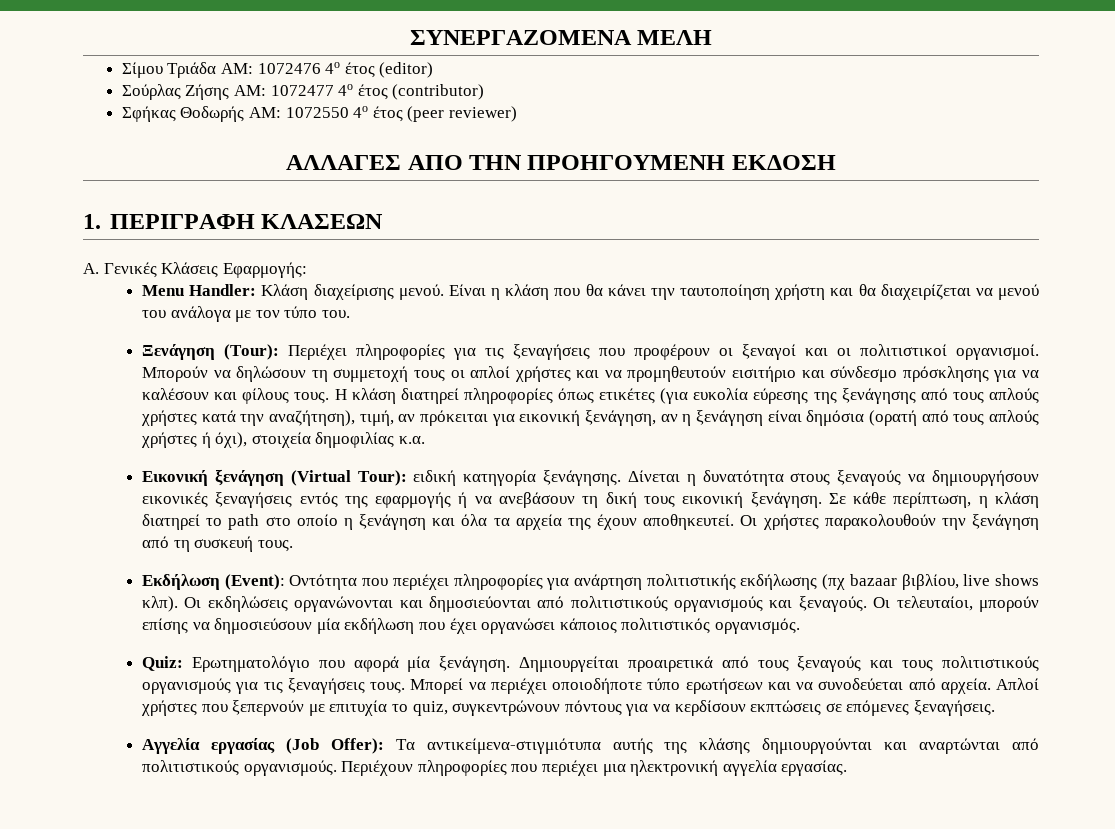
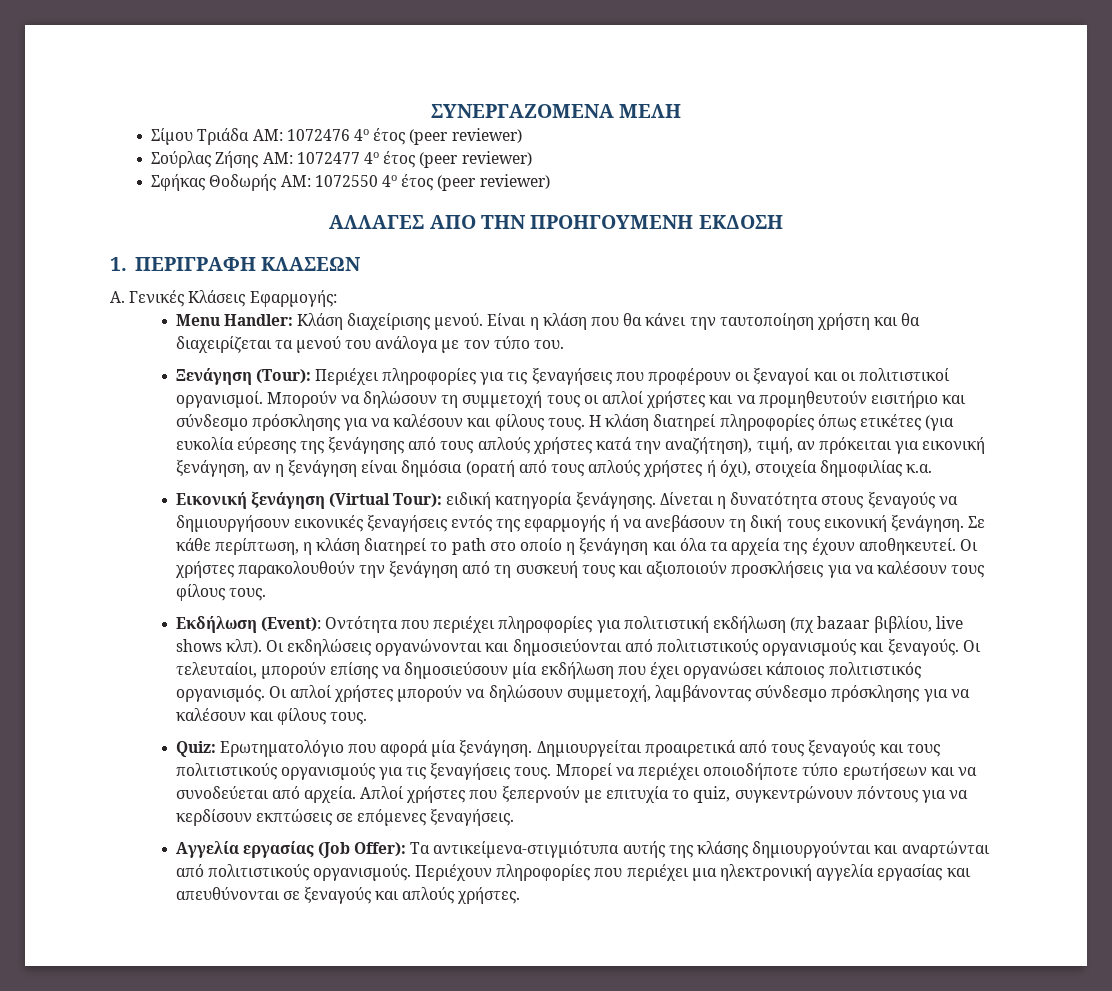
- Σίμου Τριάδα ΑΜ: 1072476 4ο έτος (editor)
+ Σίμου Τριάδα ΑΜ: 1072476 4ο έτος (peer reviewer)
- Σούρλας Ζήσης ΑΜ: 1072477 4ο έτος (contributor)
+ Σούρλας Ζήσης ΑΜ: 1072477 4ο έτος (peer reviewer)
- Είναι η κλάση που θα κάνει την ταυτοποίηση χρήστη και θα διαχειρίζεται να μενού του ανάλογα με τον τύπο του.
+ Είναι η κλάση που θα κάνει την ταυτοποίηση χρήστη και θα διαχειρίζεται τα μενού του ανάλογα με τον τύπο του.
- Οι χρήστες παρακολουθούν την ξενάγηση από τη συσκευή τους.
+ Οι χρήστες παρακολουθούν την ξενάγηση από τη συσκευή τους και αξιοποιούν προσκλήσεις για να καλέσουν τους φίλους τους.
- Εκδήλωση (Event): Οντότητα που περιέχει πληροφορίες για ανάρτηση πολιτιστικής εκδήλωσης (πχ bazaar βιβλίου, live shows κλπ).
+ Εκδήλωση (Event): Οντότητα που περιέχει πληροφορίες για πολιτιστική εκδήλωση (πχ bazaar βιβλίου, live shows κλπ).
+ Οι απλοί χρήστες μπορούν να δηλώσουν συμμετοχή, λαμβάνοντας σύνδεσμο πρόσκλησης για να καλέσουν και φίλους τους.
- Περιέχουν πληροφορίες που περιέχει μια ηλεκτρονική αγγελία εργασίας.
+ Περιέχουν πληροφορίες που περιέχει μια ηλεκτρονική αγγελία εργασίας και απευθύνονται σε ξεναγούς και απλούς χρήστες.

